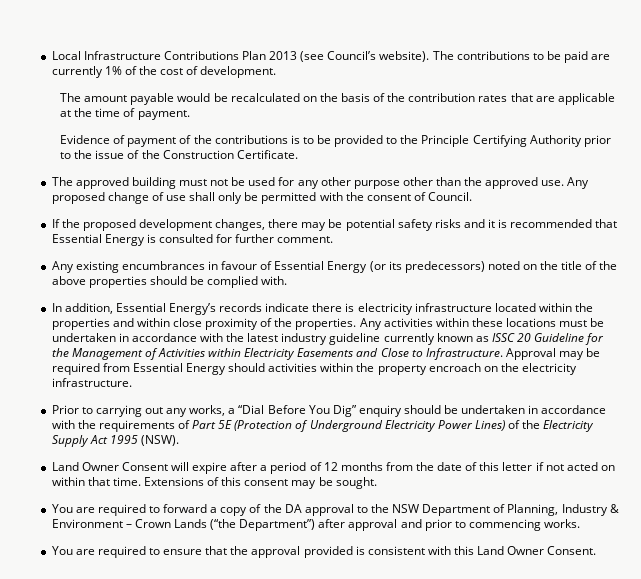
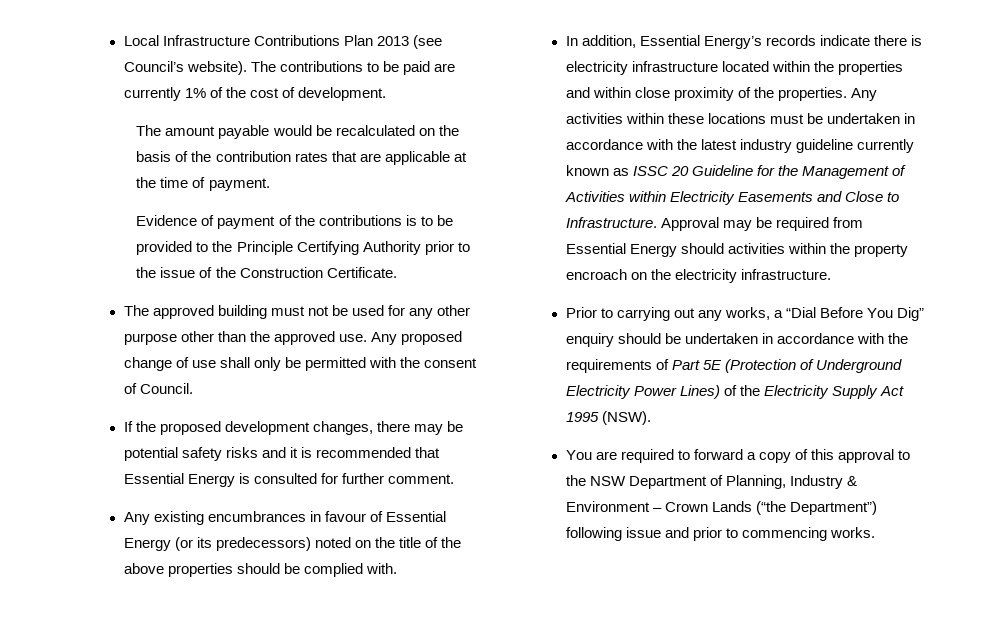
- Land Owner Consent will expire after a period of 12 months from the date of this letter if not acted on within that time. Extensions of this consent may be sought.
- You are required to forward a copy of the DA approval to the NSW Department of Planning, Industry & Environment – Crown Lands (“the Department”) after approval and prior to commencing works.
+ You are required to forward a copy of this approval to the NSW Department of Planning, Industry & Environment – Crown Lands (“the Department”) following issue and prior to commencing works.
- You are required to ensure that the approval provided is consistent with this Land Owner Consent.

